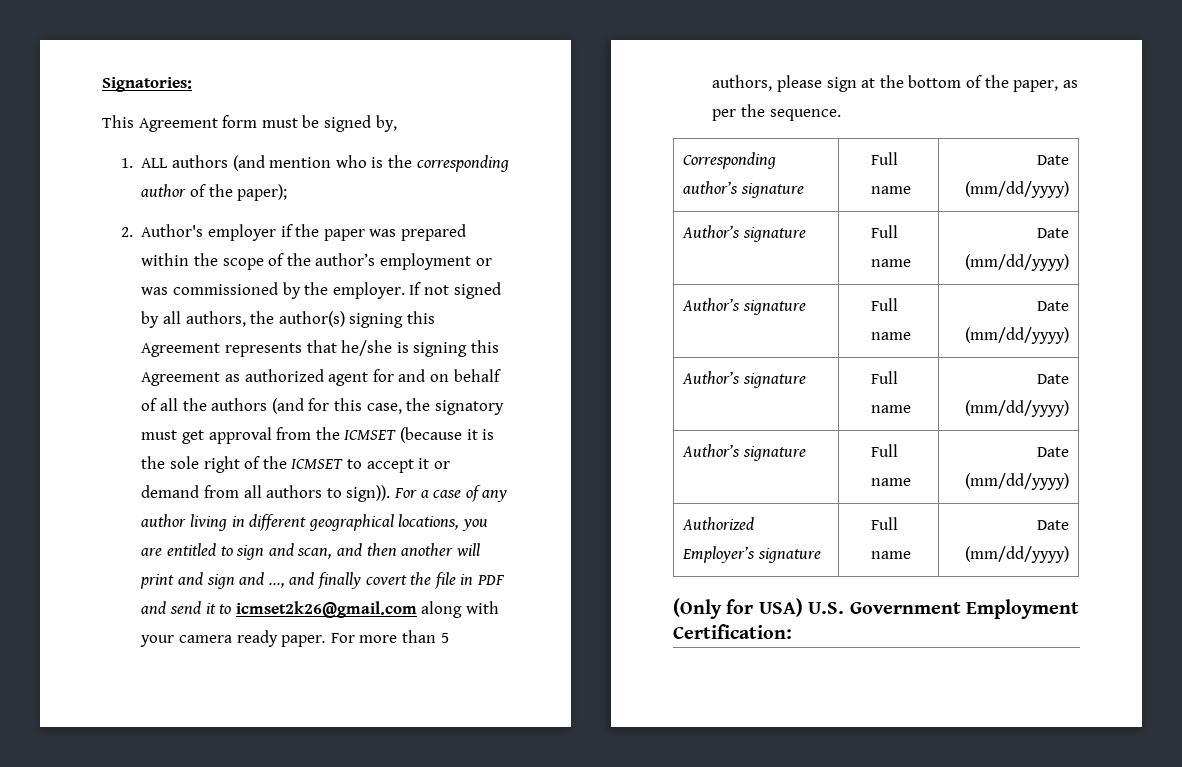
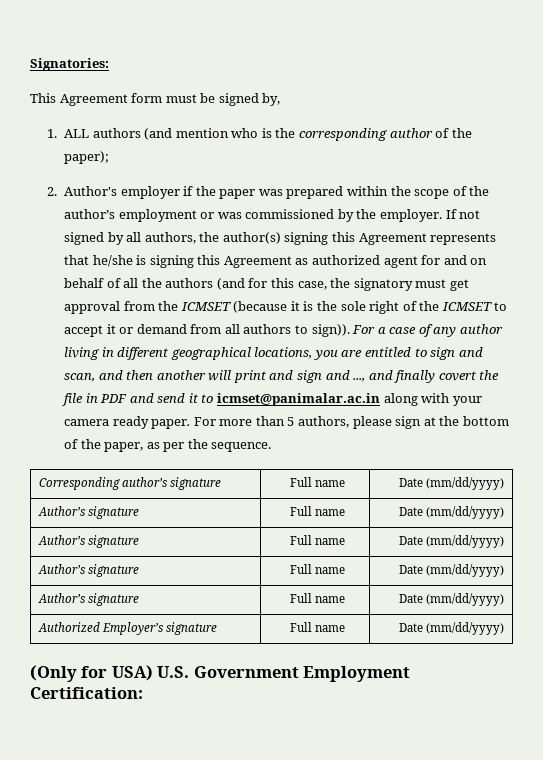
- For a case of any author living in different geographical locations, you are entitled to sign and scan, and then another will print and sign and ..., and finally covert the file in PDF and send it to icmset2k26@gmail.com along with your camera ready paper.
+ For a case of any author living in different geographical locations, you are entitled to sign and scan, and then another will print and sign and ..., and finally covert the file in PDF and send it to icmset@panimalar.ac.in along with your camera ready paper.

